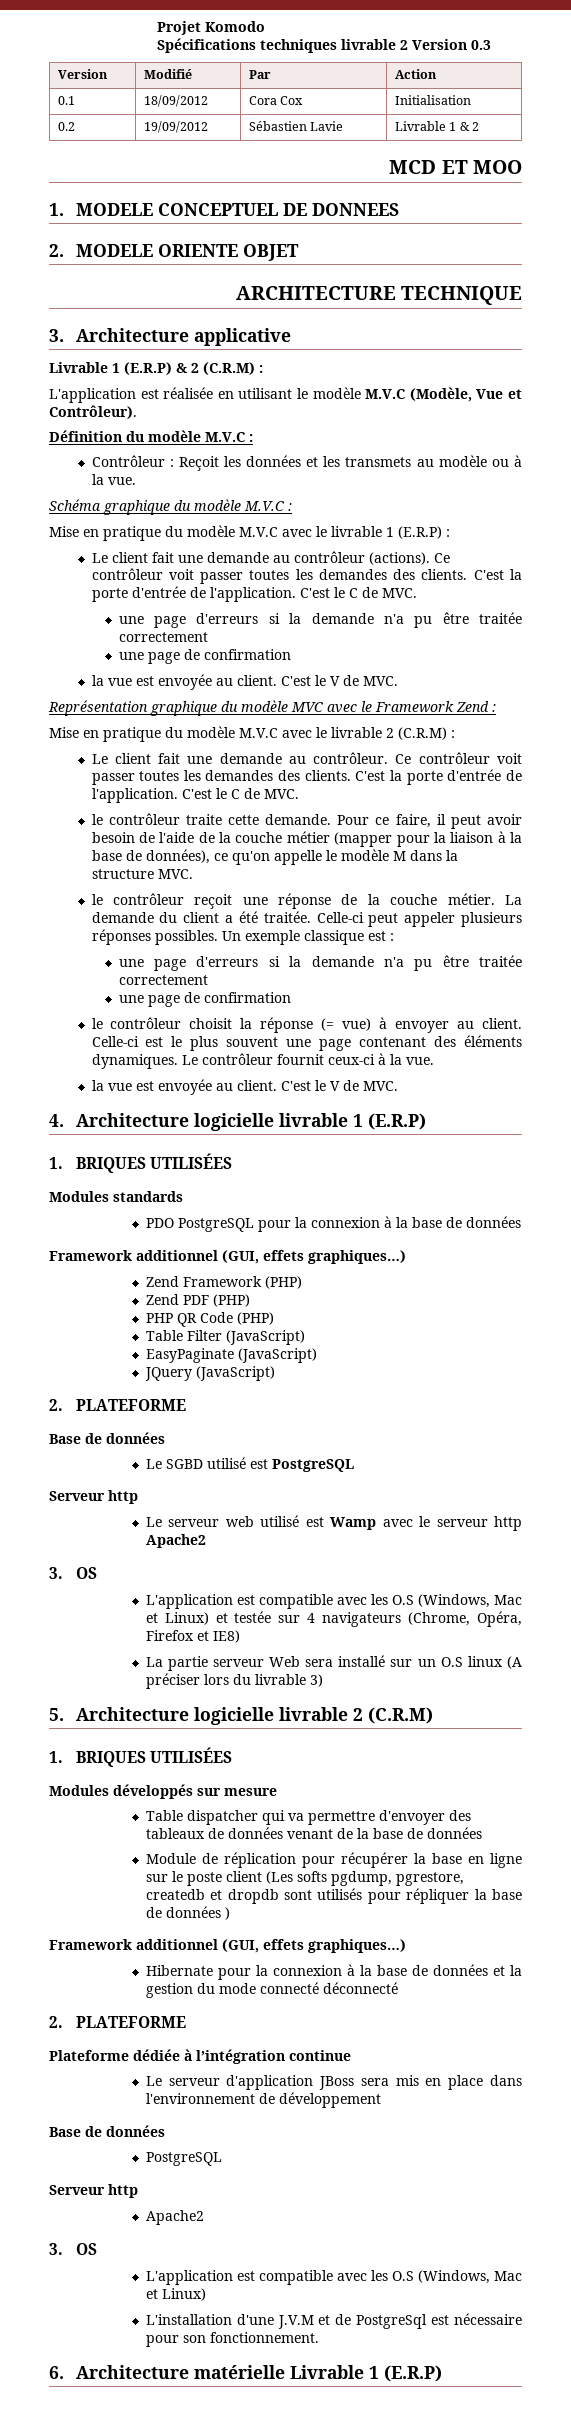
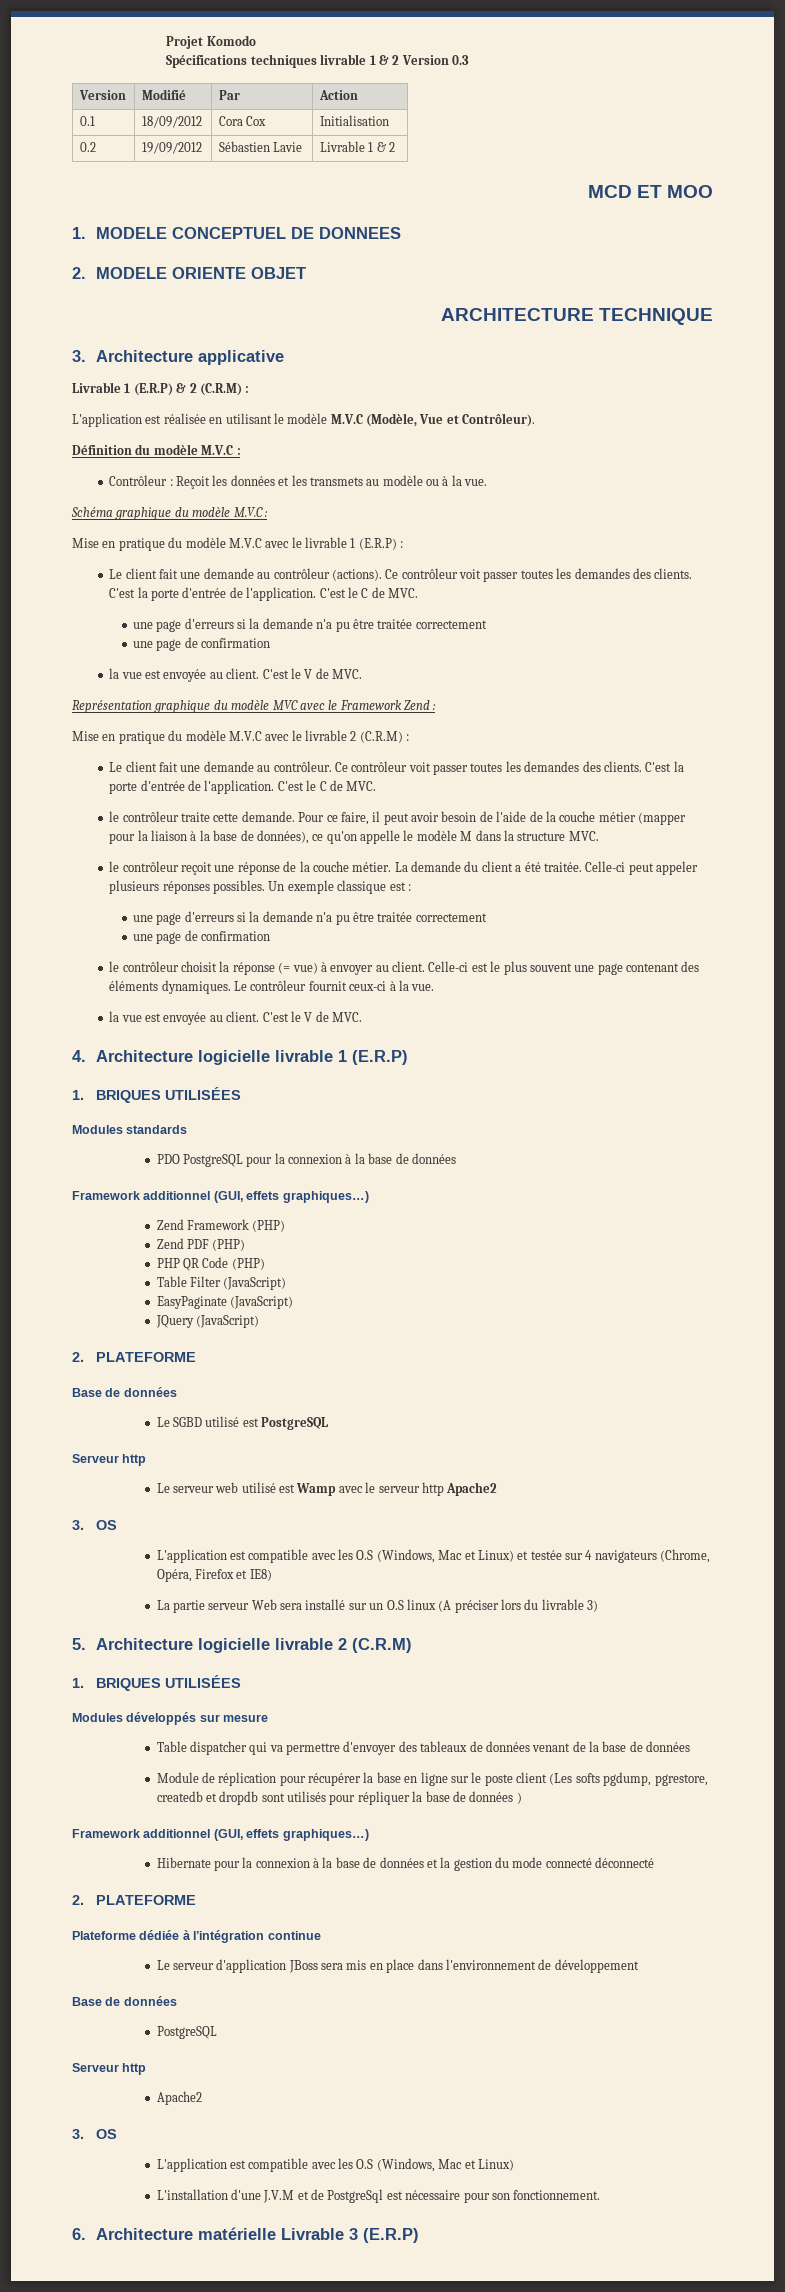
- Spécifications techniques livrable 2 Version 0.3
+ Spécifications techniques livrable 1 & 2 Version 0.3
- 6. Architecture matérielle Livrable 1 (E.R.P)
+ 6. Architecture matérielle Livrable 3 (E.R.P)

